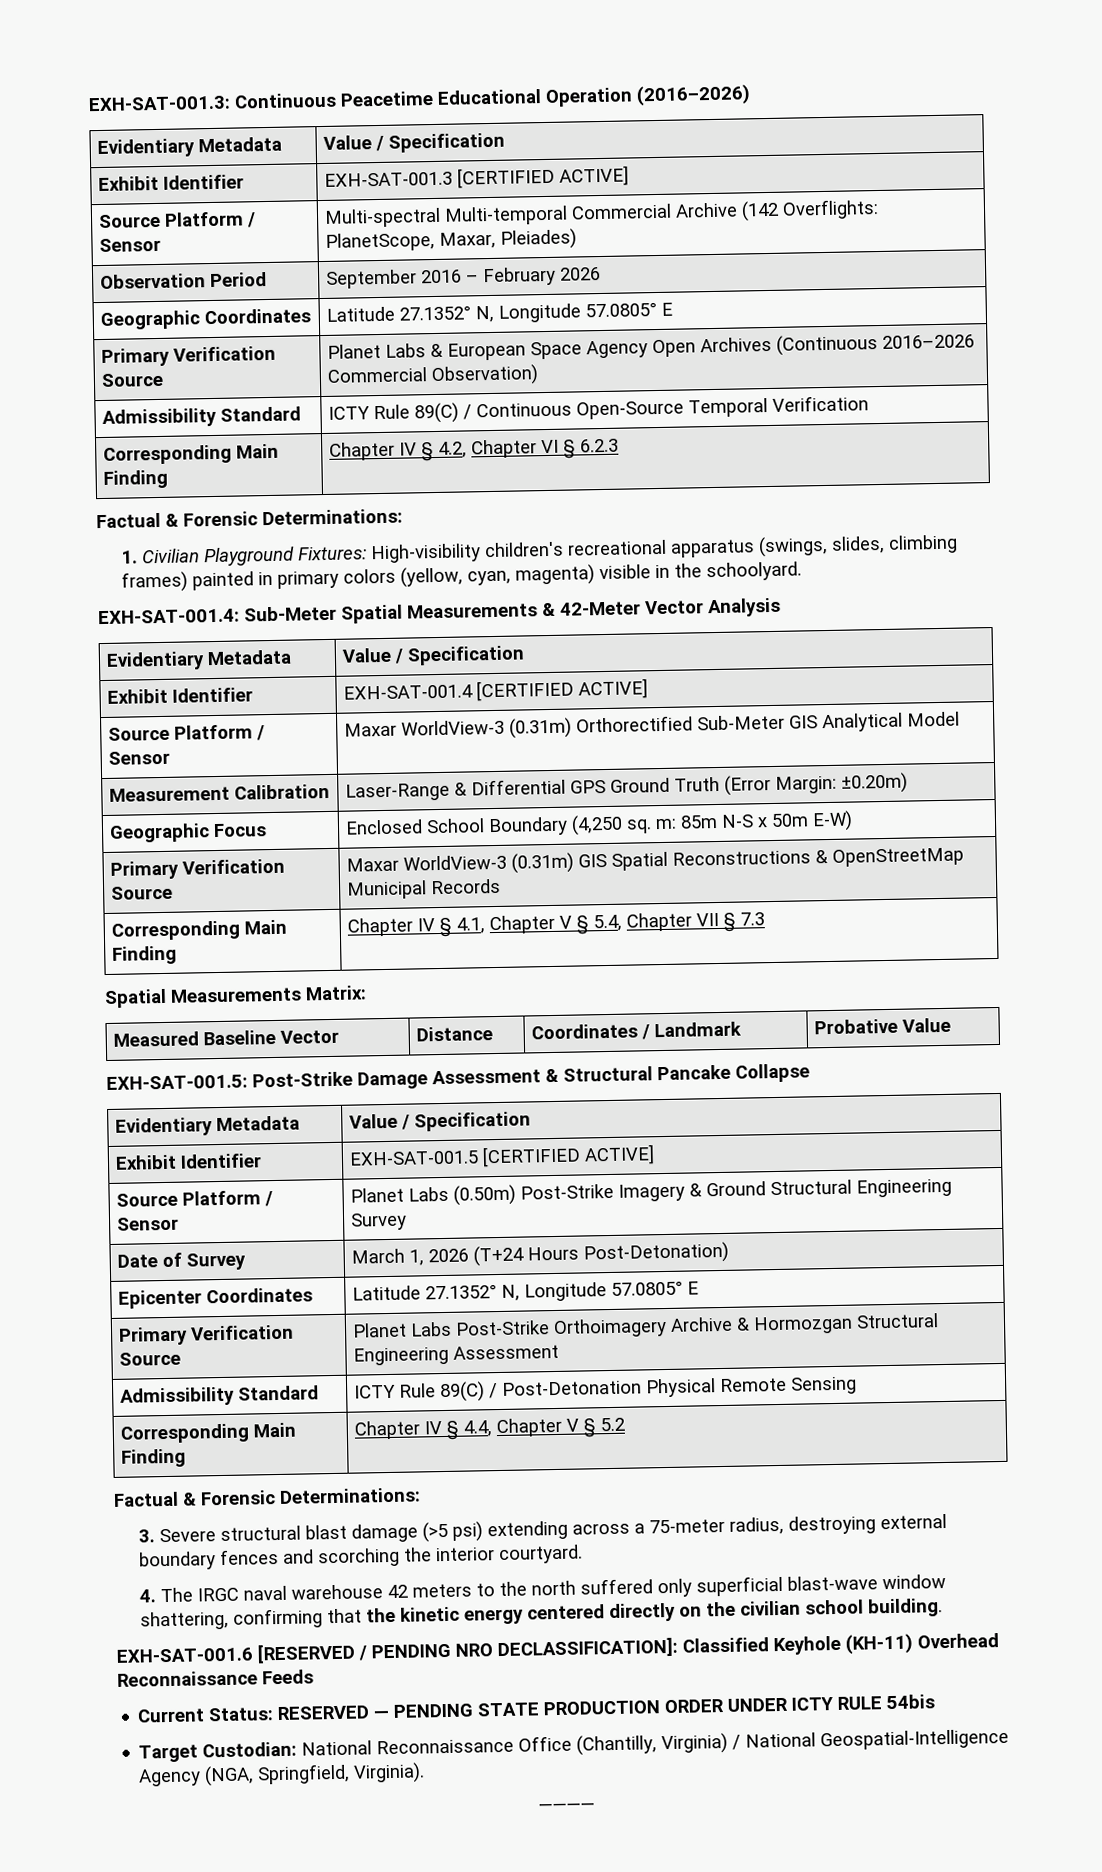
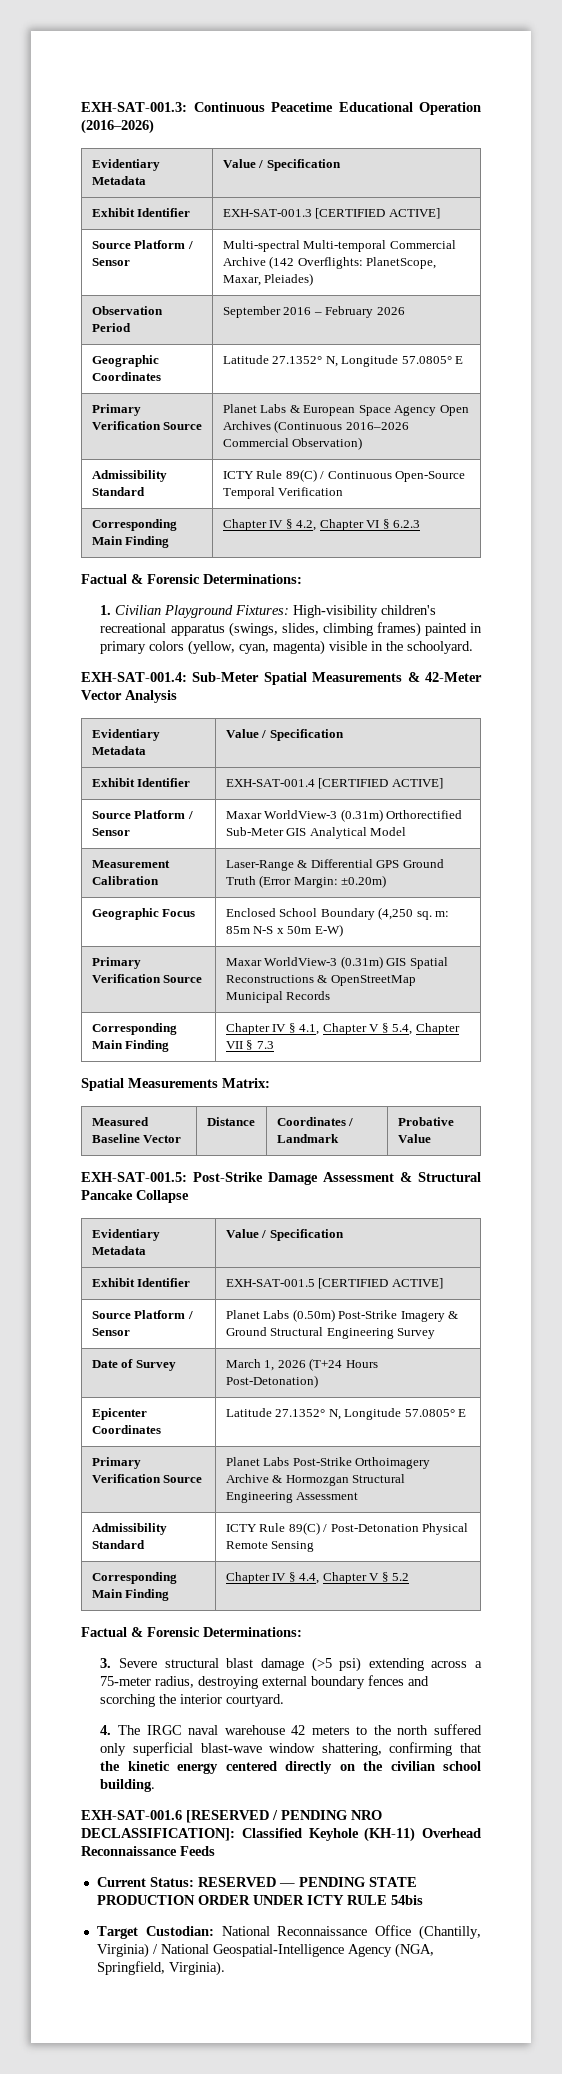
- ————

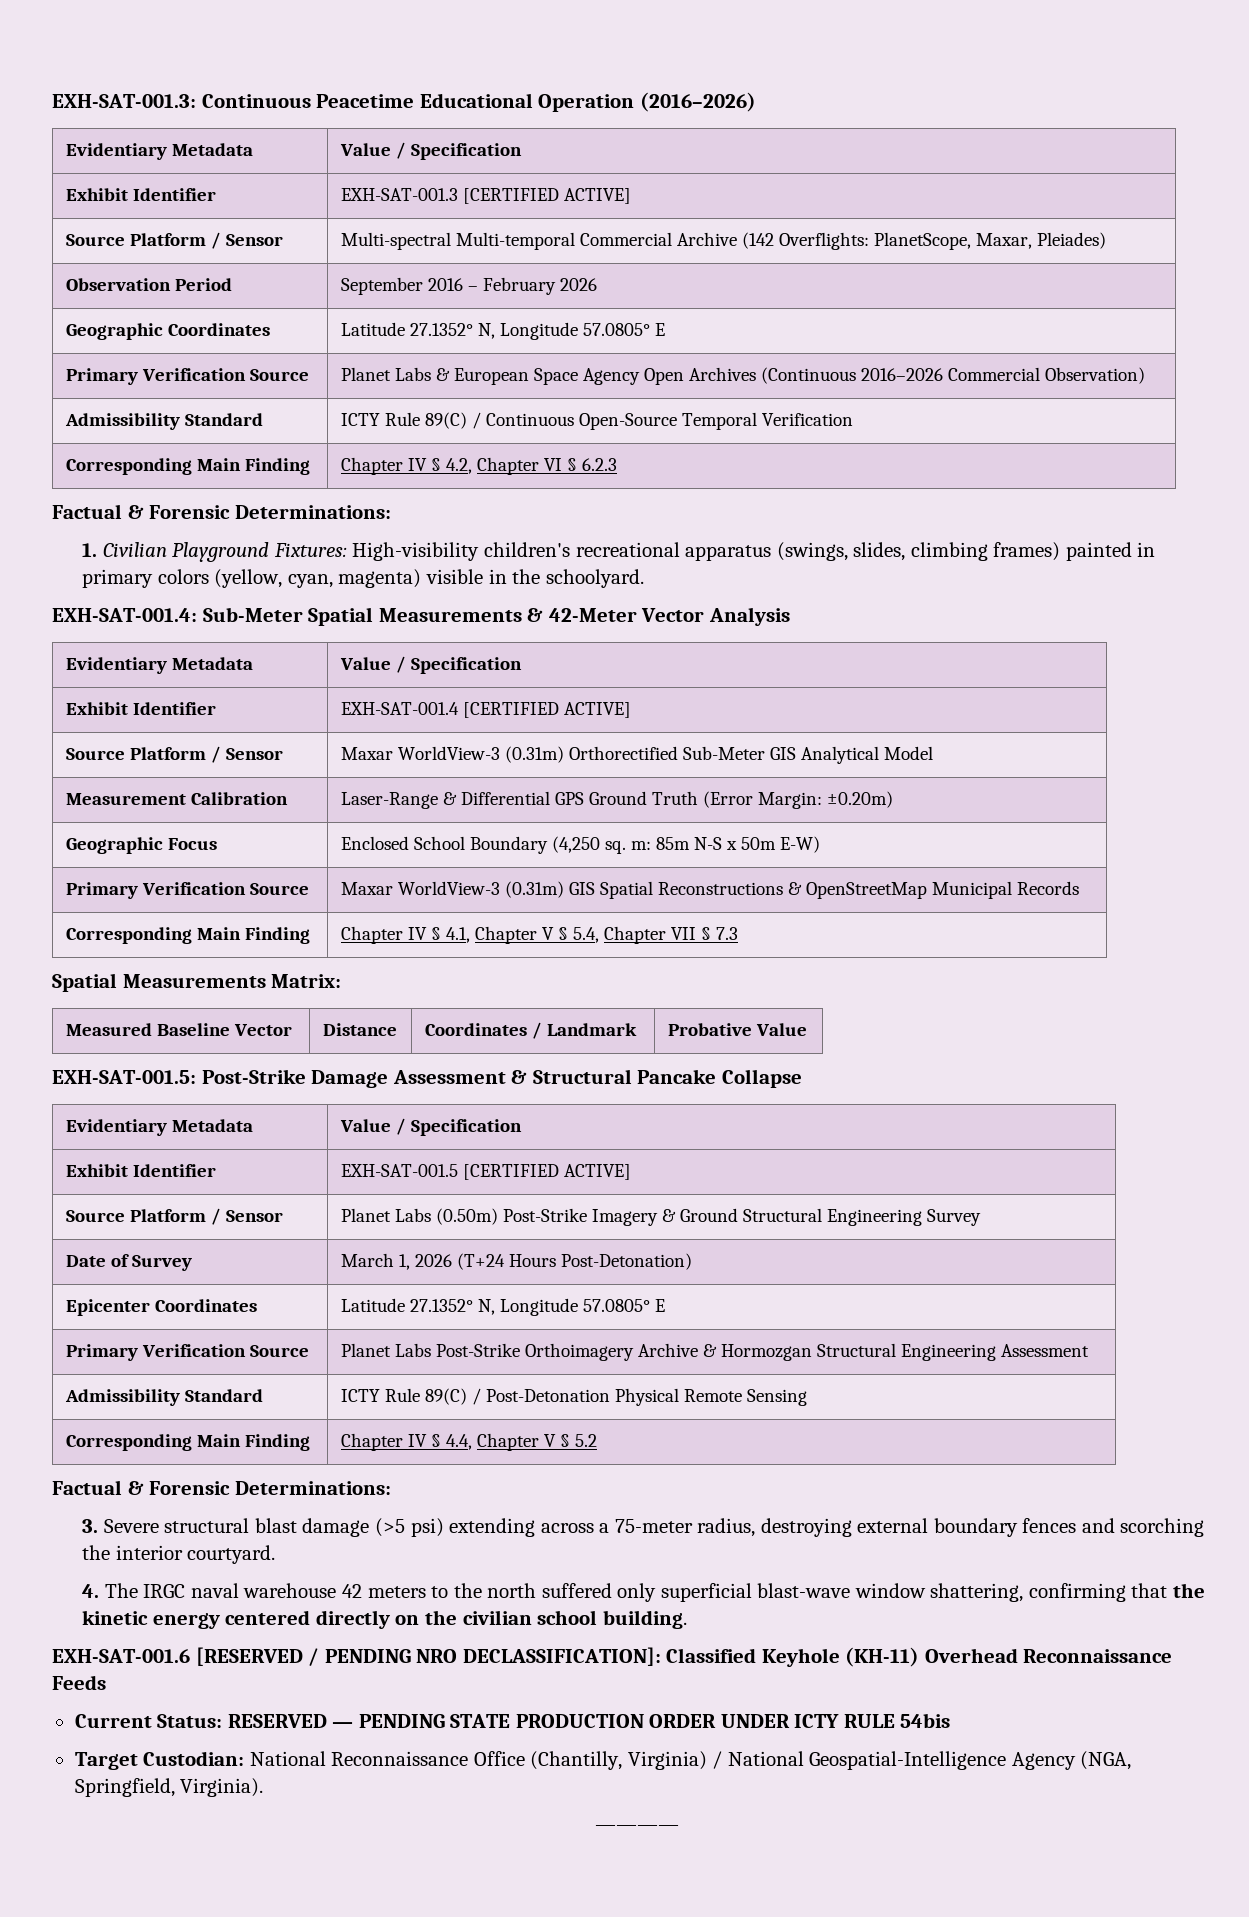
+ ————

